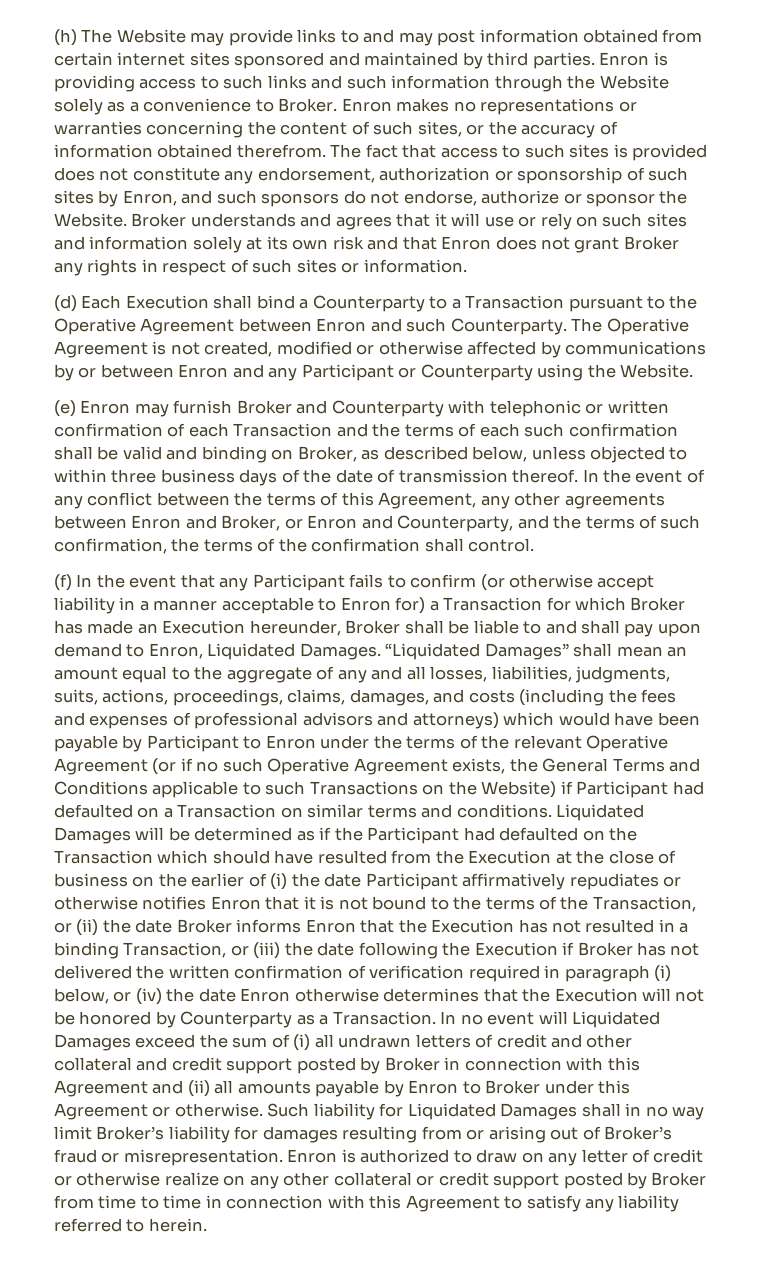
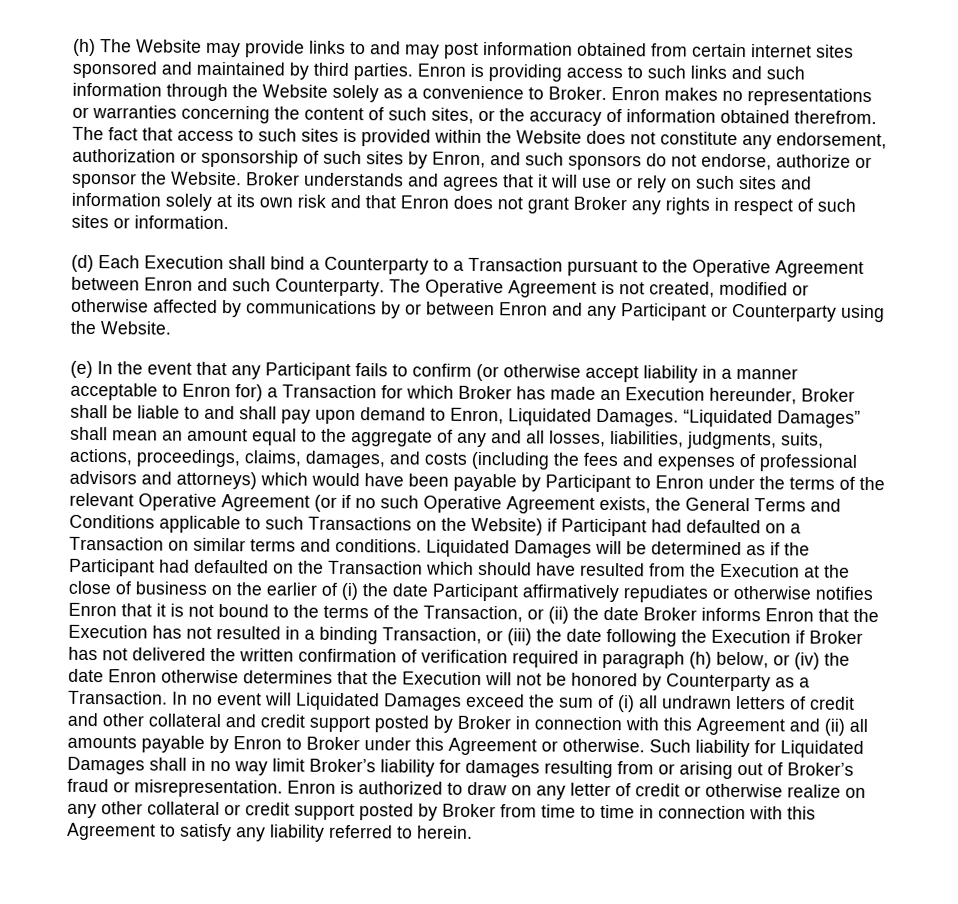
- The fact that access to such sites is provided does not constitute any endorsement, authorization or sponsorship of such sites by Enron, and such sponsors do not endorse, authorize or sponsor the Website.
+ The fact that access to such sites is provided within the Website does not constitute any endorsement, authorization or sponsorship of such sites by Enron, and such sponsors do not endorse, authorize or sponsor the Website.
- (e) Enron may furnish Broker and Counterparty with telephonic or written confirmation of each Transaction and the terms of each such confirmation shall be valid and binding on Broker, as described below, unless objected to within three business days of the date of transmission thereof. In the event of any conflict between the terms of this Agreement, any other agreements between Enron and Broker, or Enron and Counterparty, and the terms of such confirmation, the terms of the confirmation shall control.
- (f) In the event that any Participant fails to confirm (or otherwise accept liability in a manner acceptable to Enron for) a Transaction for which Broker has made an Execution hereunder, Broker shall be liable to and shall pay upon demand to Enron, Liquidated Damages.
+ (e) In the event that any Participant fails to confirm (or otherwise accept liability in a manner acceptable to Enron for) a Transaction for which Broker has made an Execution hereunder, Broker shall be liable to and shall pay upon demand to Enron, Liquidated Damages.
- Liquidated Damages will be determined as if the Participant had defaulted on the Transaction which should have resulted from the Execution at the close of business on the earlier of (i) the date Participant affirmatively repudiates or otherwise notifies Enron that it is not bound to the terms of the Transaction, or (ii) the date Broker informs Enron that the Execution has not resulted in a binding Transaction, or (iii) the date following the Execution if Broker has not delivered the written confirmation of verification required in paragraph (i) below, or (iv) the date Enron otherwise determines that the Execution will not be honored by Counterparty as a Transaction.
+ Liquidated Damages will be determined as if the Participant had defaulted on the Transaction which should have resulted from the Execution at the close of business on the earlier of (i) the date Participant affirmatively repudiates or otherwise notifies Enron that it is not bound to the terms of the Transaction, or (ii) the date Broker informs Enron that the Execution has not resulted in a binding Transaction, or (iii) the date following the Execution if Broker has not delivered the written confirmation of verification required in paragraph (h) below, or (iv) the date Enron otherwise determines that the Execution will not be honored by Counterparty as a Transaction.

